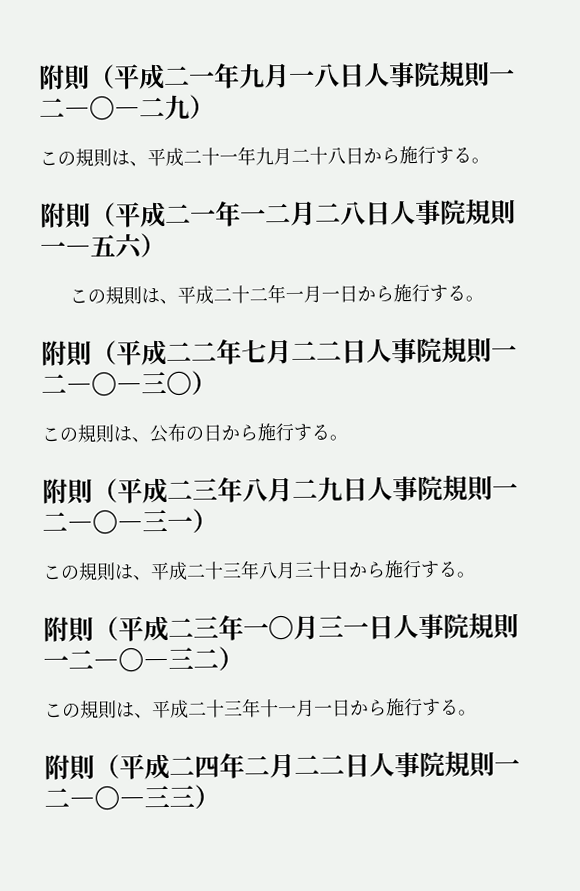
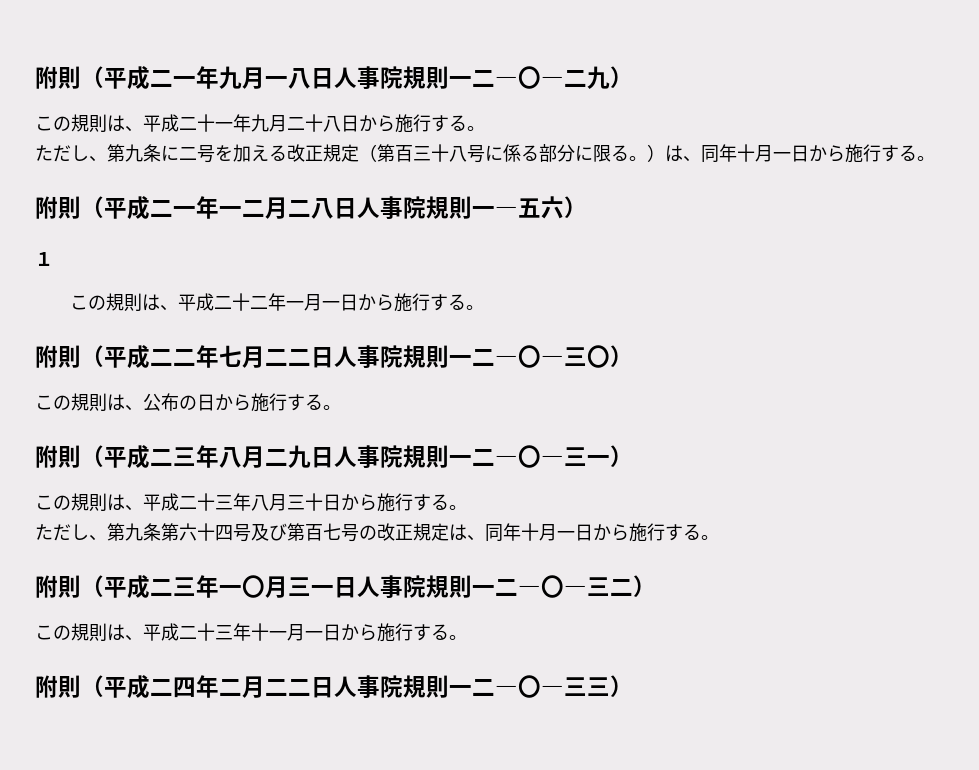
+ ただし、第九条に二号を加える改正規定（第百三十八号に係る部分に限る。）は、同年十月一日から施行する。
+ １
+ ただし、第九条第六十四号及び第百七号の改正規定は、同年十月一日から施行する。

